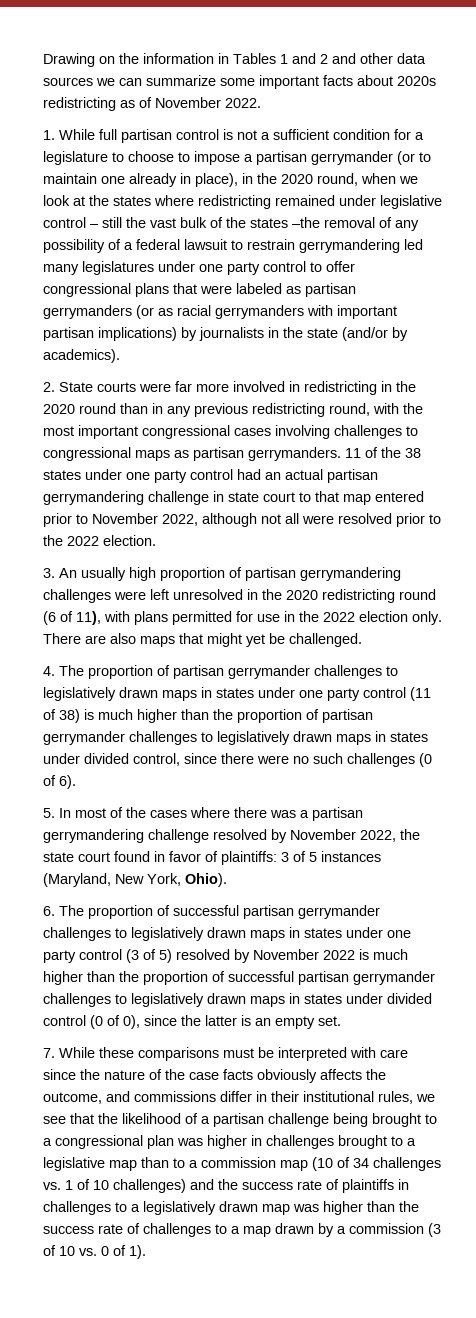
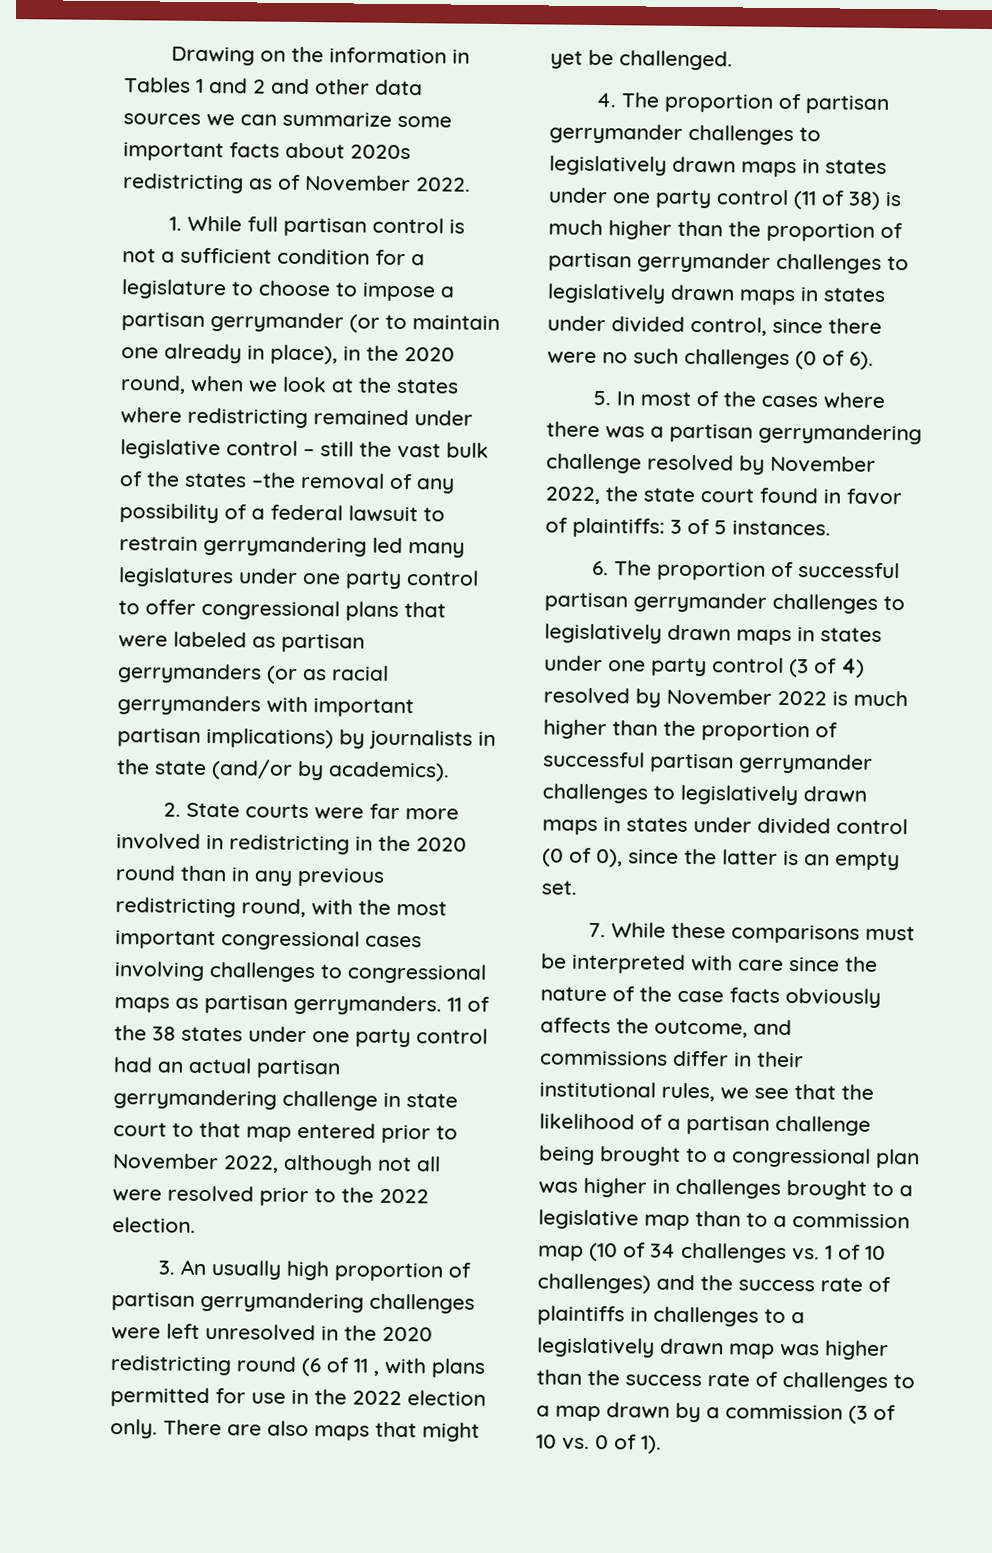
- 3. An usually high proportion of partisan gerrymandering challenges were left unresolved in the 2020 redistricting round (6 of 11), with plans permitted for use in the 2022 election only.
+ 3. An usually high proportion of partisan gerrymandering challenges were left unresolved in the 2020 redistricting round (6 of 11 , with plans permitted for use in the 2022 election only.
- 5. In most of the cases where there was a partisan gerrymandering challenge resolved by November 2022, the state court found in favor of plaintiffs: 3 of 5 instances (Maryland, New York, Ohio).
+ 5. In most of the cases where there was a partisan gerrymandering challenge resolved by November 2022, the state court found in favor of plaintiffs: 3 of 5 instances.
- 6. The proportion of successful partisan gerrymander challenges to legislatively drawn maps in states under one party control (3 of 5) resolved by November 2022 is much higher than the proportion of successful partisan gerrymander challenges to legislatively drawn maps in states under divided control (0 of 0), since the latter is an empty set.
+ 6. The proportion of successful partisan gerrymander challenges to legislatively drawn maps in states under one party control (3 of 4) resolved by November 2022 is much higher than the proportion of successful partisan gerrymander challenges to legislatively drawn maps in states under divided control (0 of 0), since the latter is an empty set.

